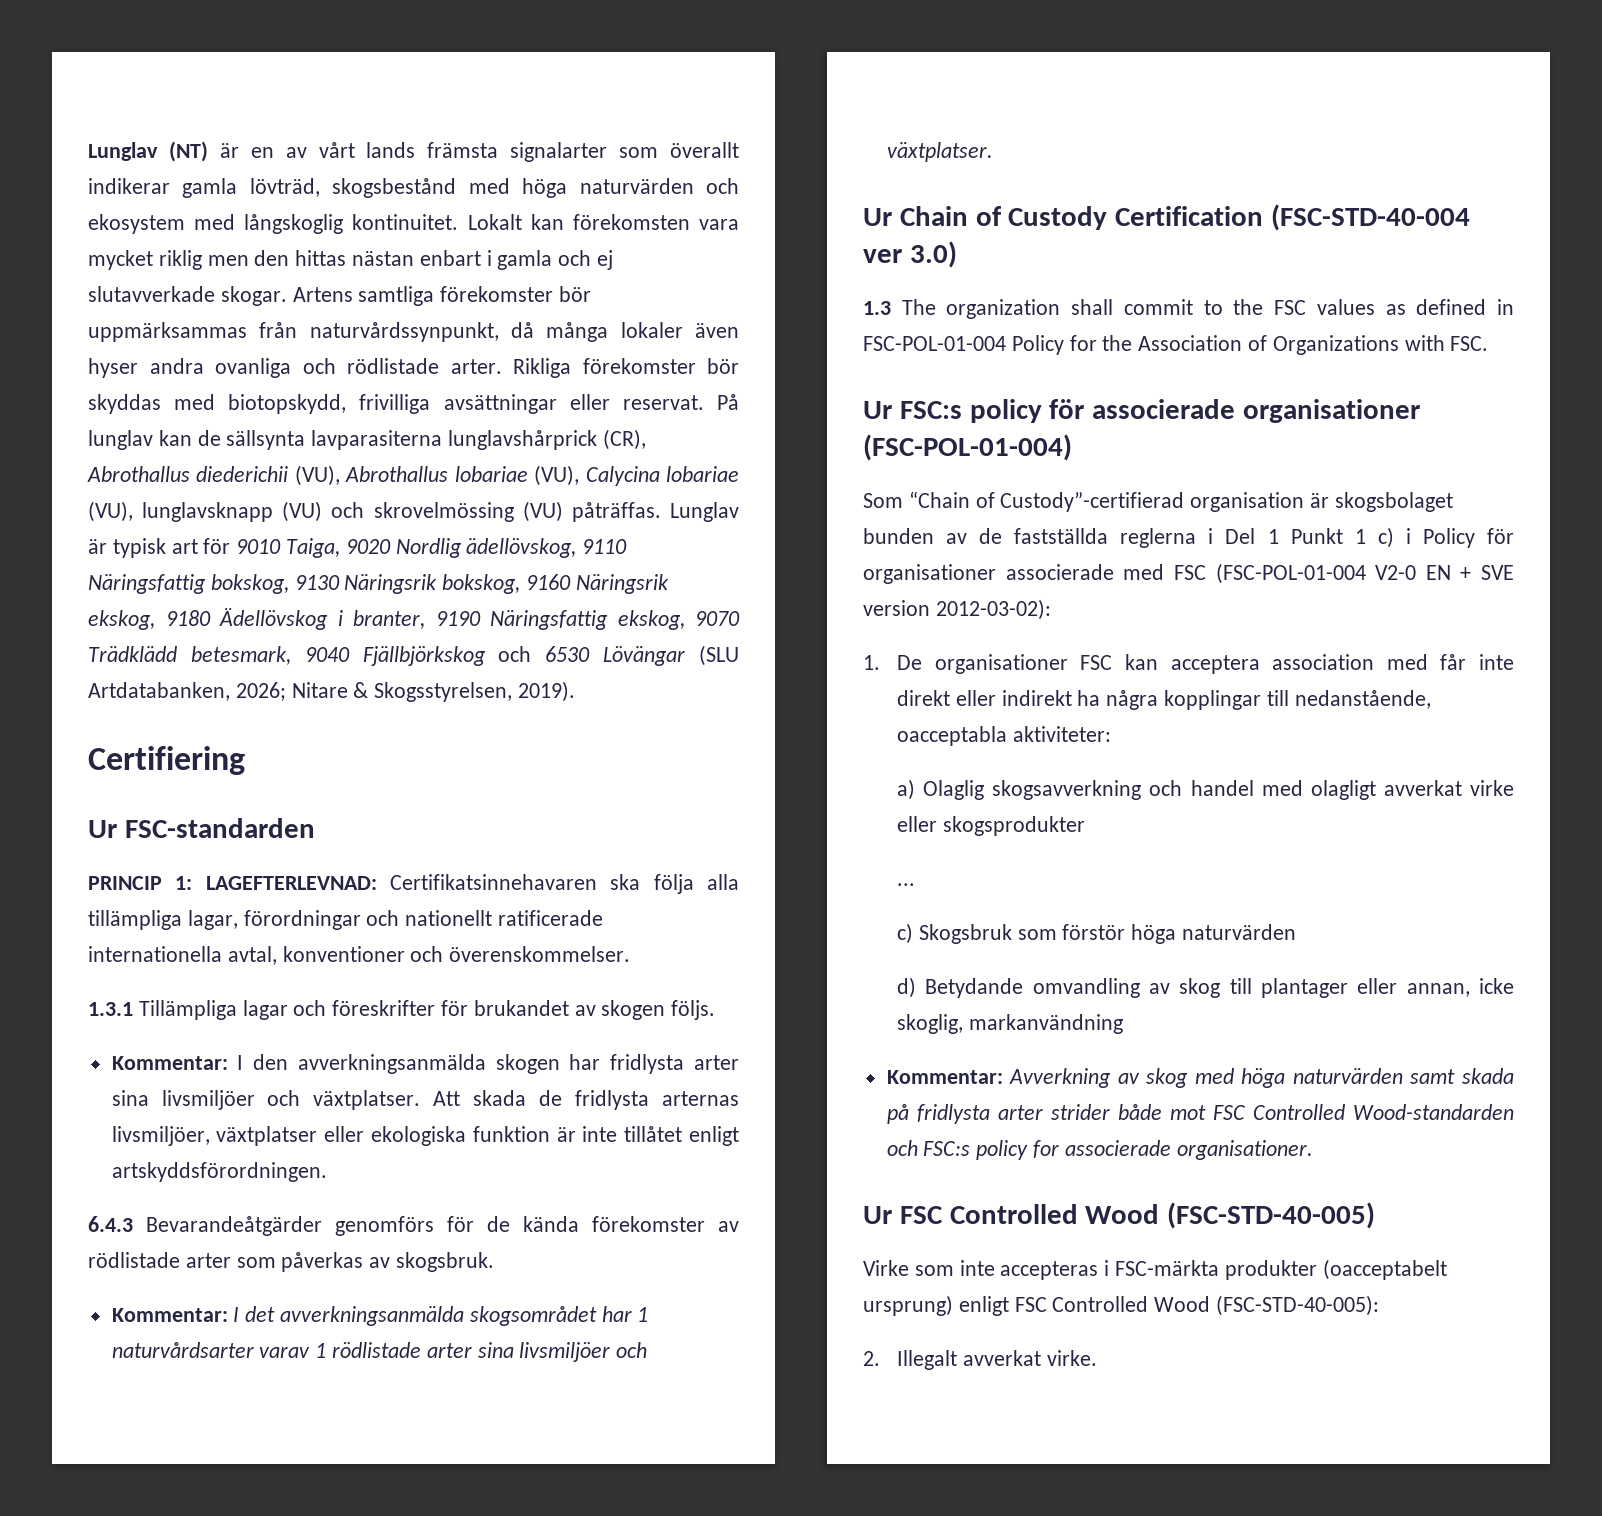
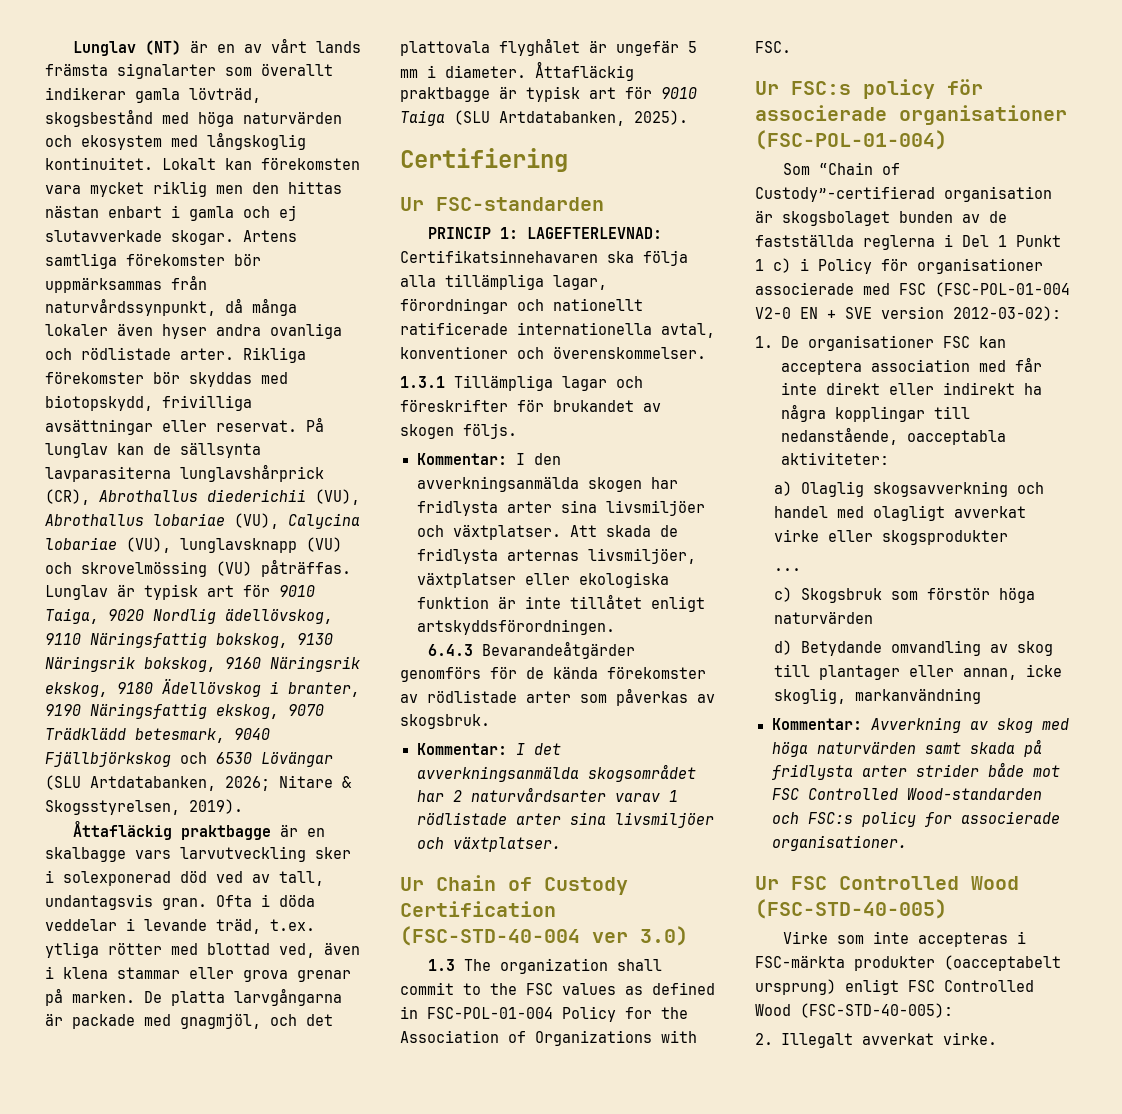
+ Åttafläckig praktbagge är en skalbagge vars larvutveckling sker i solexponerad död ved av tall, undantagsvis gran. Ofta i döda veddelar i levande träd, t.ex. ytliga rötter med blottad ved, även i klena stammar eller grova grenar på marken. De platta larvgångarna är packade med gnagmjöl, och det plattovala flyghålet är ungefär 5 mm i diameter. Åttafläckig praktbagge är typisk art för 9010 Taiga (SLU Artdatabanken, 2025).
- Kommentar: I det avverkningsanmälda skogsområdet har 1 naturvårdsarter varav 1 rödlistade arter sina livsmiljöer och växtplatser.
+ Kommentar: I det avverkningsanmälda skogsområdet har 2 naturvårdsarter varav 1 rödlistade arter sina livsmiljöer och växtplatser.

